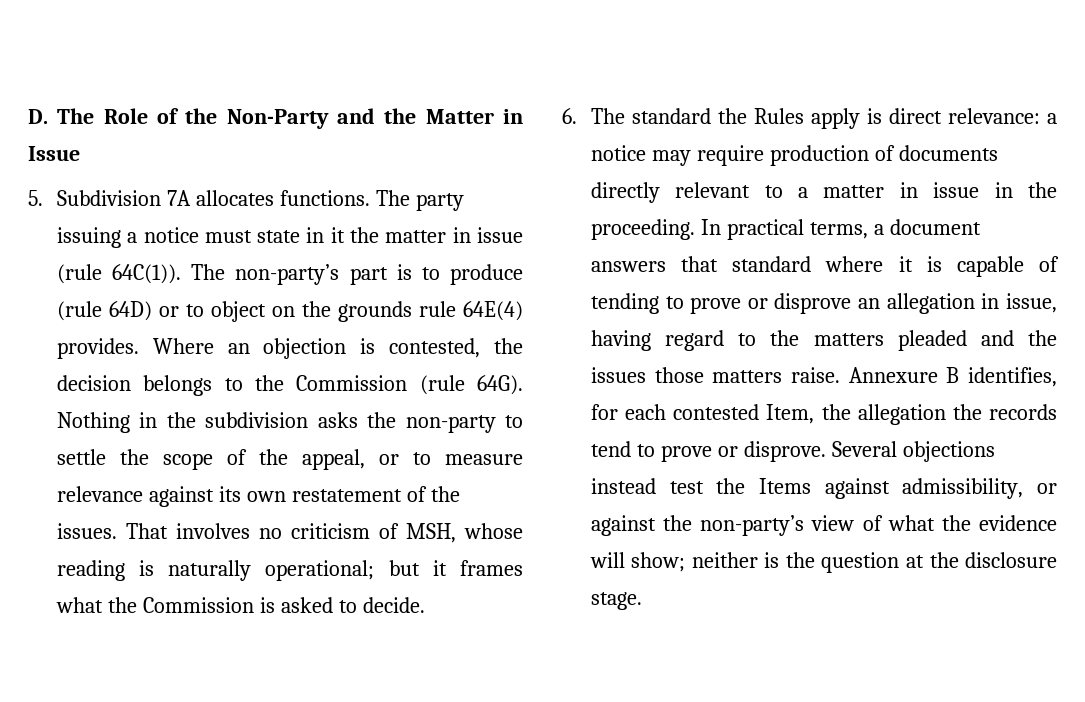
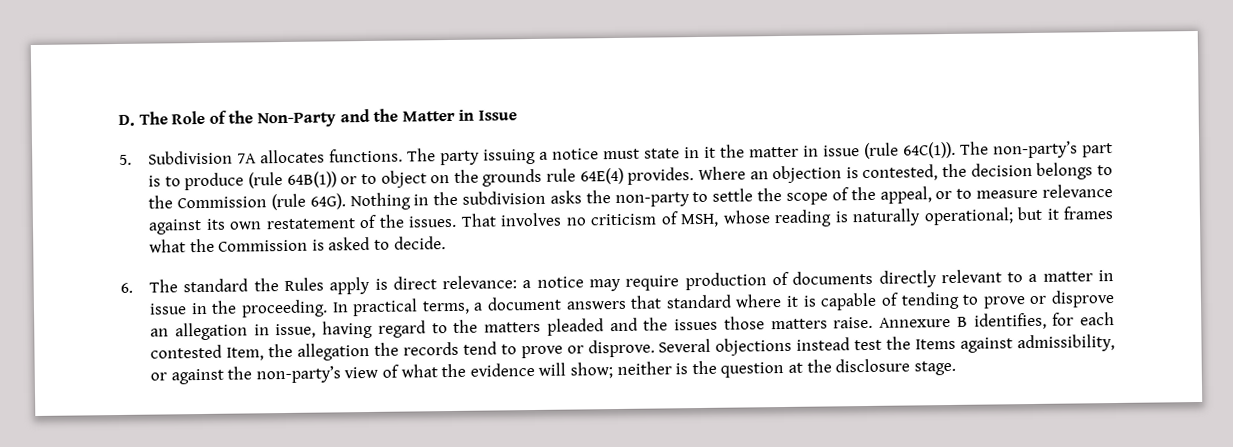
- The non-party’s part is to produce (rule 64D) or to object on the grounds rule 64E(4) provides.
+ The non-party’s part is to produce (rule 64B(1)) or to object on the grounds rule 64E(4) provides.

